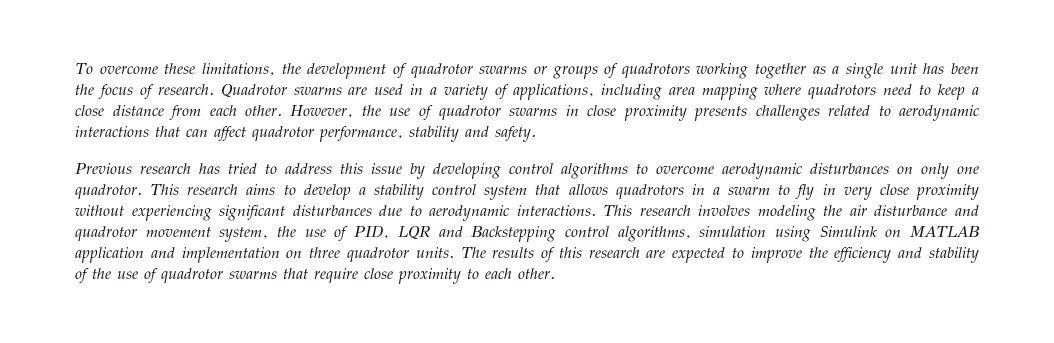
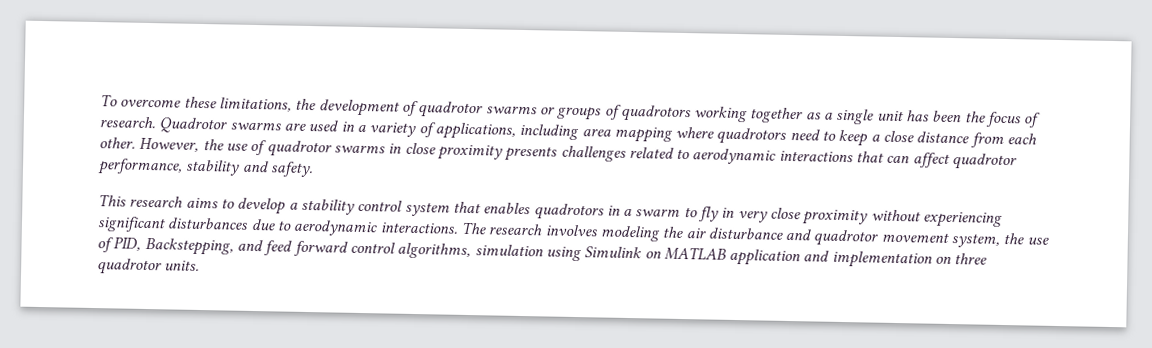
- Previous research has tried to address this issue by developing control algorithms to overcome aerodynamic disturbances on only one quadrotor. This research aims to develop a stability control system that allows quadrotors in a swarm to fly in very close proximity without experiencing significant disturbances due to aerodynamic interactions.
+ This research aims to develop a stability control system that enables quadrotors in a swarm to fly in very close proximity without experiencing significant disturbances due to aerodynamic interactions.
- This research involves modeling the air disturbance and quadrotor movement system, the use of PID, LQR and Backstepping control algorithms, simulation using Simulink on MATLAB application and implementation on three quadrotor units. The results of this research are expected to improve the efficiency and stability of the use of quadrotor swarms that require close proximity to each other.
+ The research involves modeling the air disturbance and quadrotor movement system, the use of PID, Backstepping, and feed forward control algorithms, simulation using Simulink on MATLAB application and implementation on three quadrotor units.

